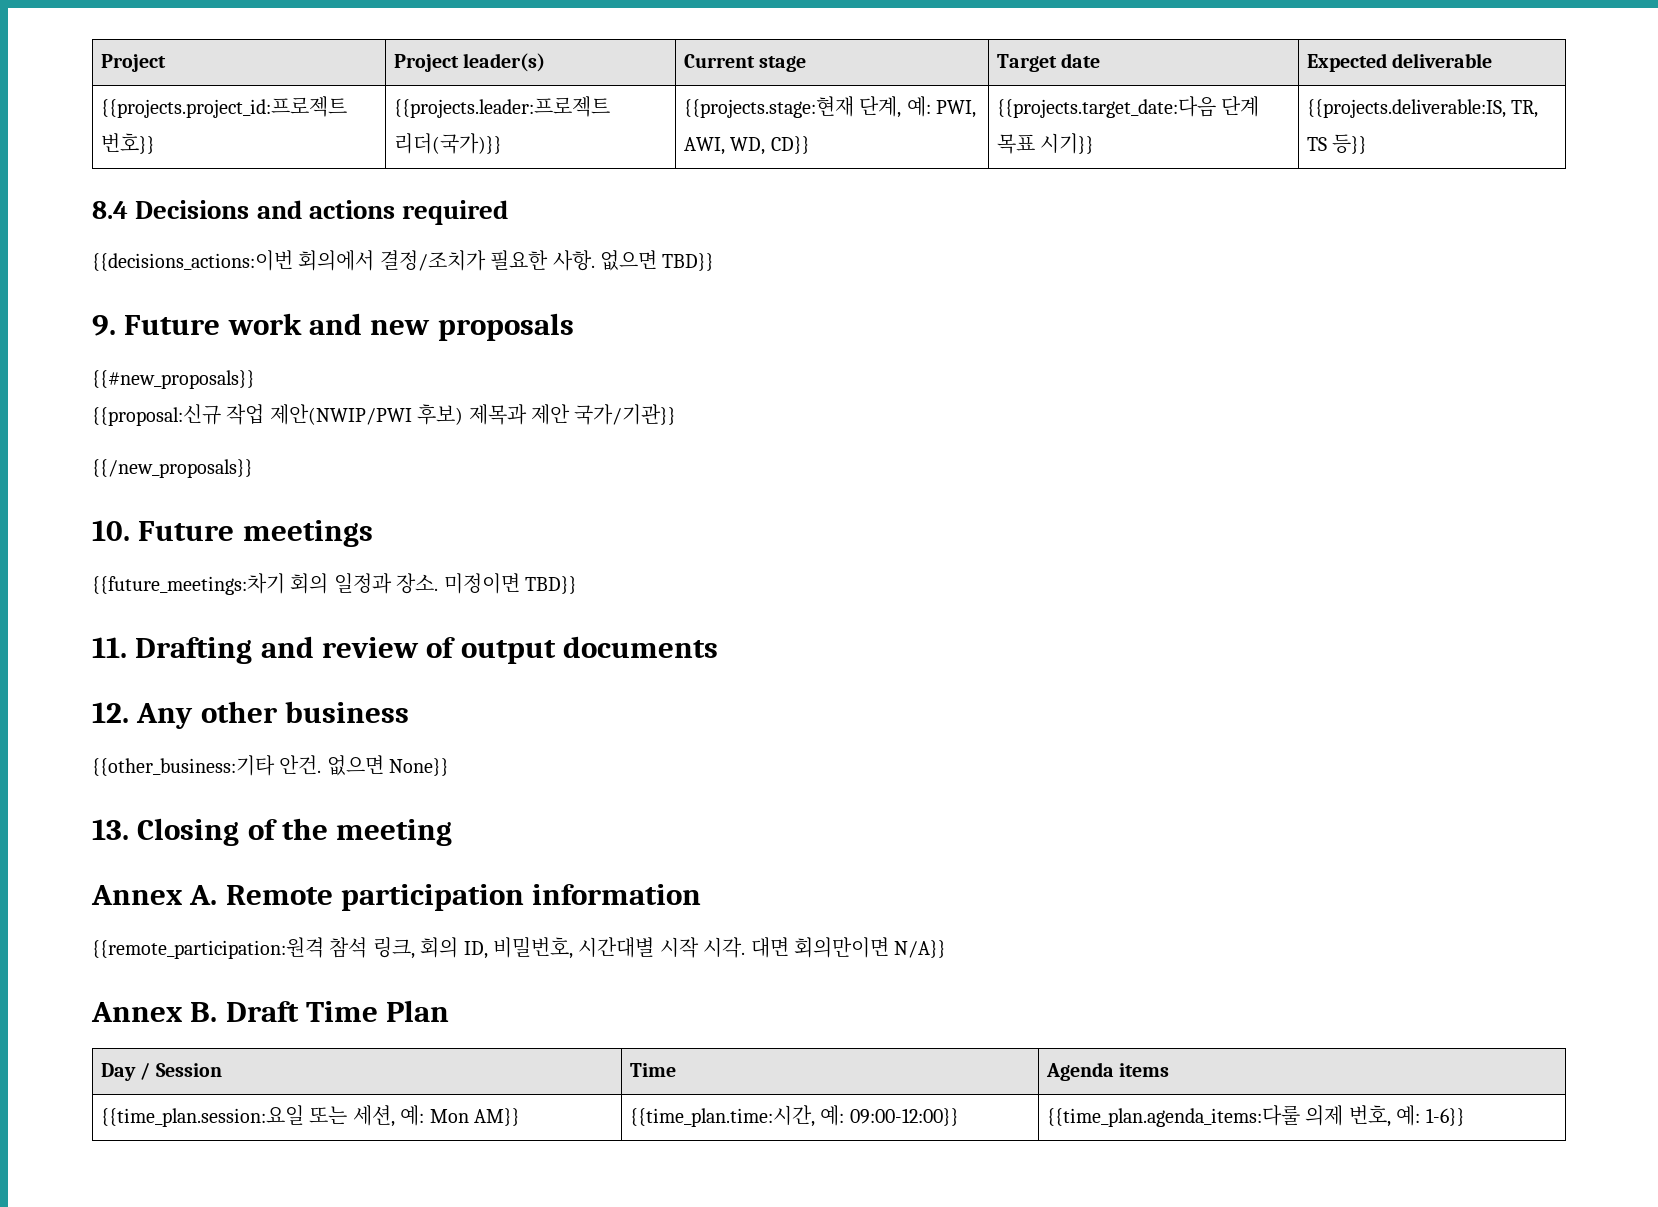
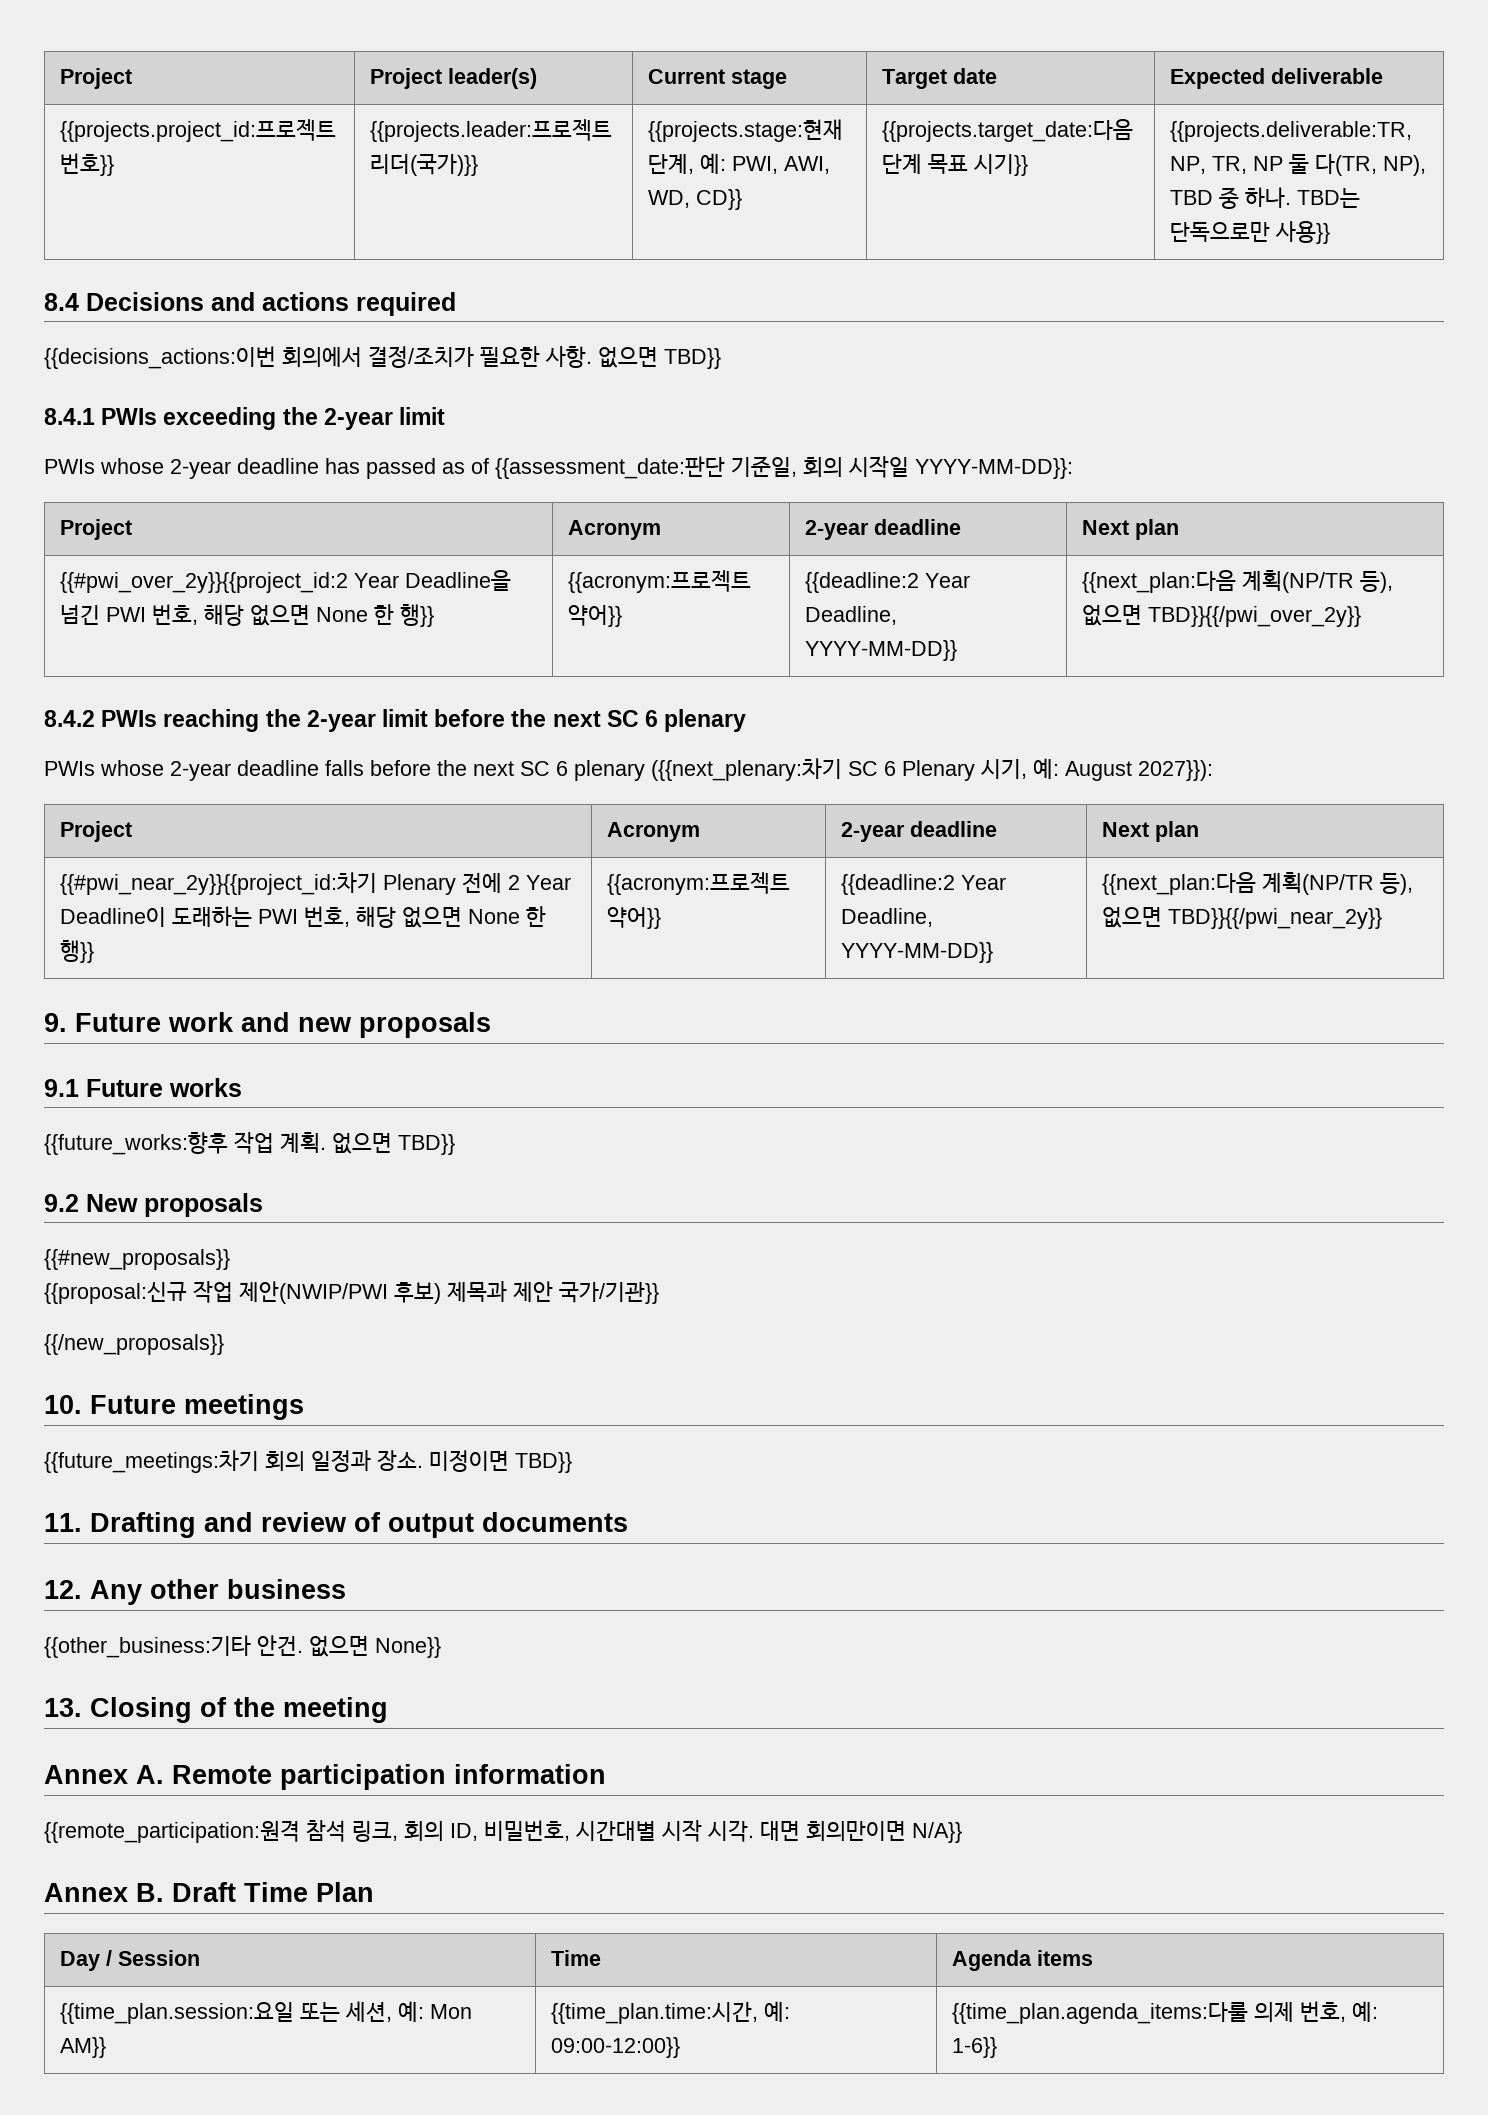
- {{projects.project_id:프로젝트 번호}} | {{projects.leader:프로젝트 리더(국가)}} | {{projects.stage:현재 단계, 예: PWI, AWI, WD, CD}} | {{projects.target_date:다음 단계 목표 시기}} | {{projects.deliverable:IS, TR, TS 등}}
+ {{projects.project_id:프로젝트 번호}} | {{projects.leader:프로젝트 리더(국가)}} | {{projects.stage:현재 단계, 예: PWI, AWI, WD, CD}} | {{projects.target_date:다음 단계 목표 시기}} | {{projects.deliverable:TR, NP, TR, NP 둘 다(TR, NP), TBD 중 하나. TBD는 단독으로만 사용}}
+ 8.4.1 PWIs exceeding the 2-year limit
+ PWIs whose 2-year deadline has passed as of {{assessment_date:판단 기준일, 회의 시작일 YYYY-MM-DD}}:
+ Project | Acronym | 2-year deadline | Next plan
+ {{#pwi_over_2y}}{{project_id:2 Year Deadline을 넘긴 PWI 번호, 해당 없으면 None 한 행}} | {{acronym:프로젝트 약어}} | {{deadline:2 Year Deadline, YYYY-MM-DD}} | {{next_plan:다음 계획(NP/TR 등), 없으면 TBD}}{{/pwi_over_2y}}
+ 8.4.2 PWIs reaching the 2-year limit before the next SC 6 plenary
+ PWIs whose 2-year deadline falls before the next SC 6 plenary ({{next_plenary:차기 SC 6 Plenary 시기, 예: August 2027}}):
+ Project | Acronym | 2-year deadline | Next plan
+ {{#pwi_near_2y}}{{project_id:차기 Plenary 전에 2 Year Deadline이 도래하는 PWI 번호, 해당 없으면 None 한 행}} | {{acronym:프로젝트 약어}} | {{deadline:2 Year Deadline, YYYY-MM-DD}} | {{next_plan:다음 계획(NP/TR 등), 없으면 TBD}}{{/pwi_near_2y}}
+ 9.1 Future works
+ {{future_works:향후 작업 계획. 없으면 TBD}}
+ 9.2 New proposals

